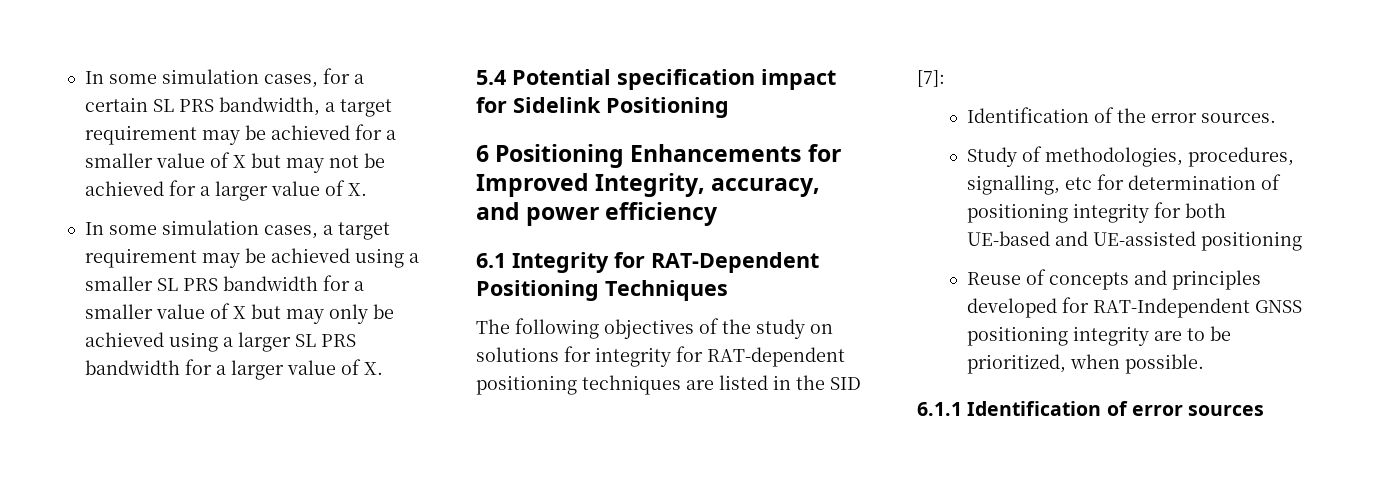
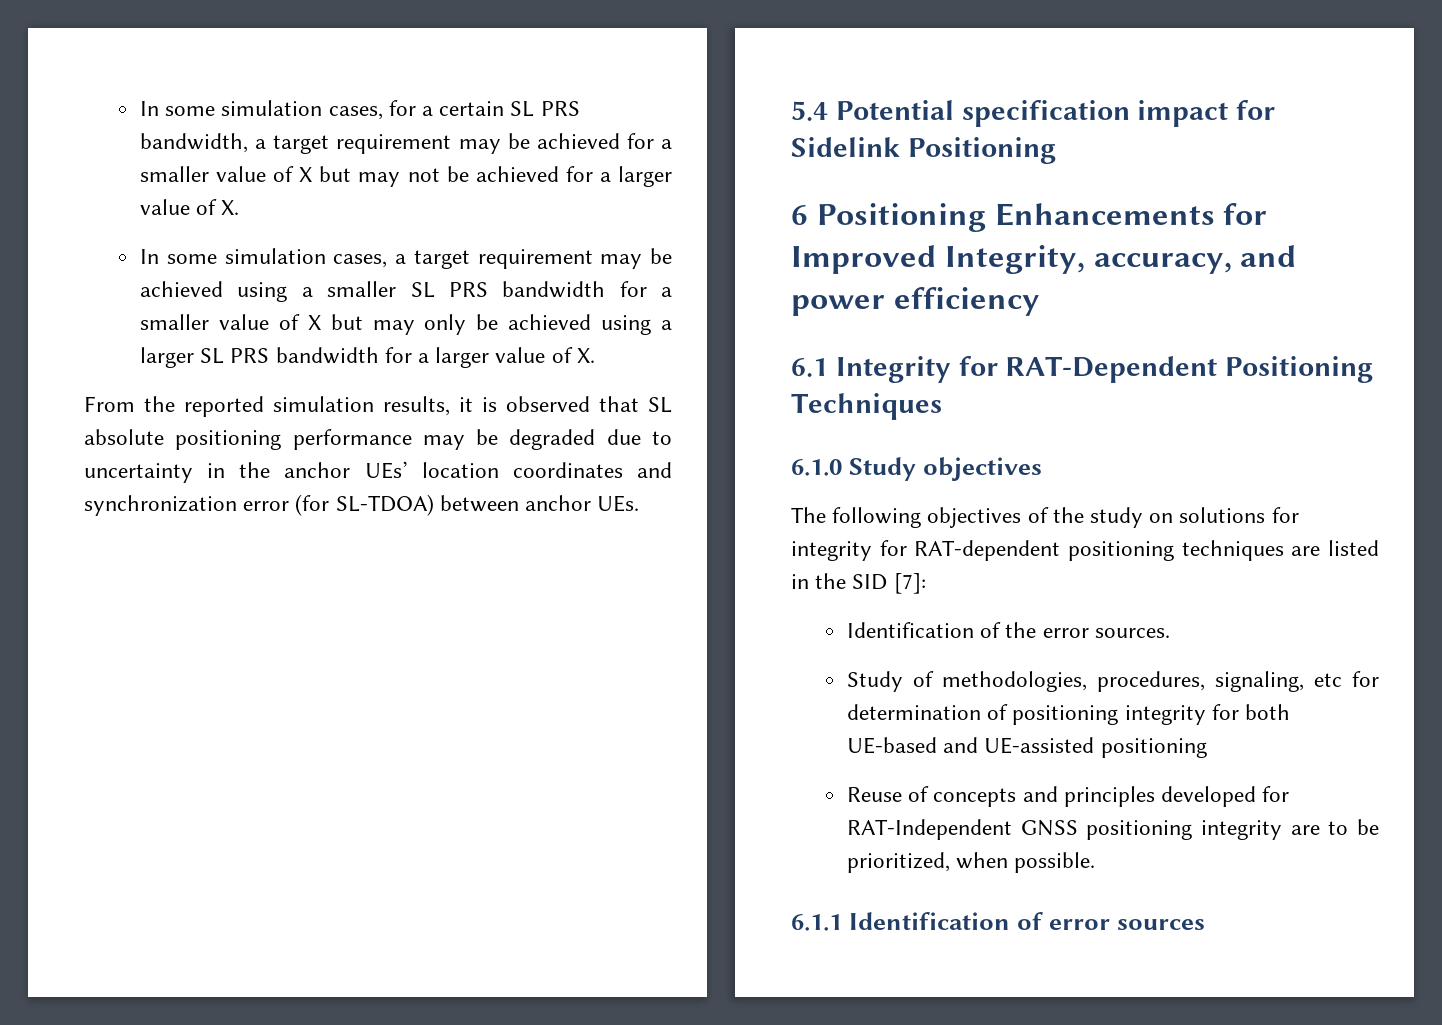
+ From the reported simulation results, it is observed that SL absolute positioning performance may be degraded due to uncertainty in the anchor UEs’ location coordinates and synchronization error (for SL-TDOA) between anchor UEs.
+ 6.1.0 Study objectives
- Study of methodologies, procedures, signalling, etc for determination of positioning integrity for both UE-based and UE-assisted positioning
+ Study of methodologies, procedures, signaling, etc for determination of positioning integrity for both UE-based and UE-assisted positioning

